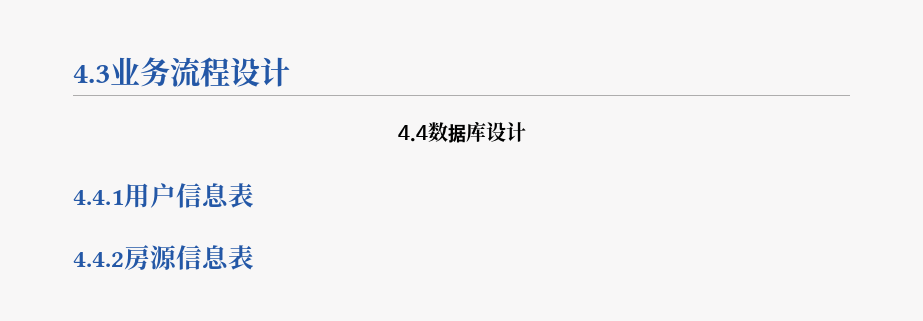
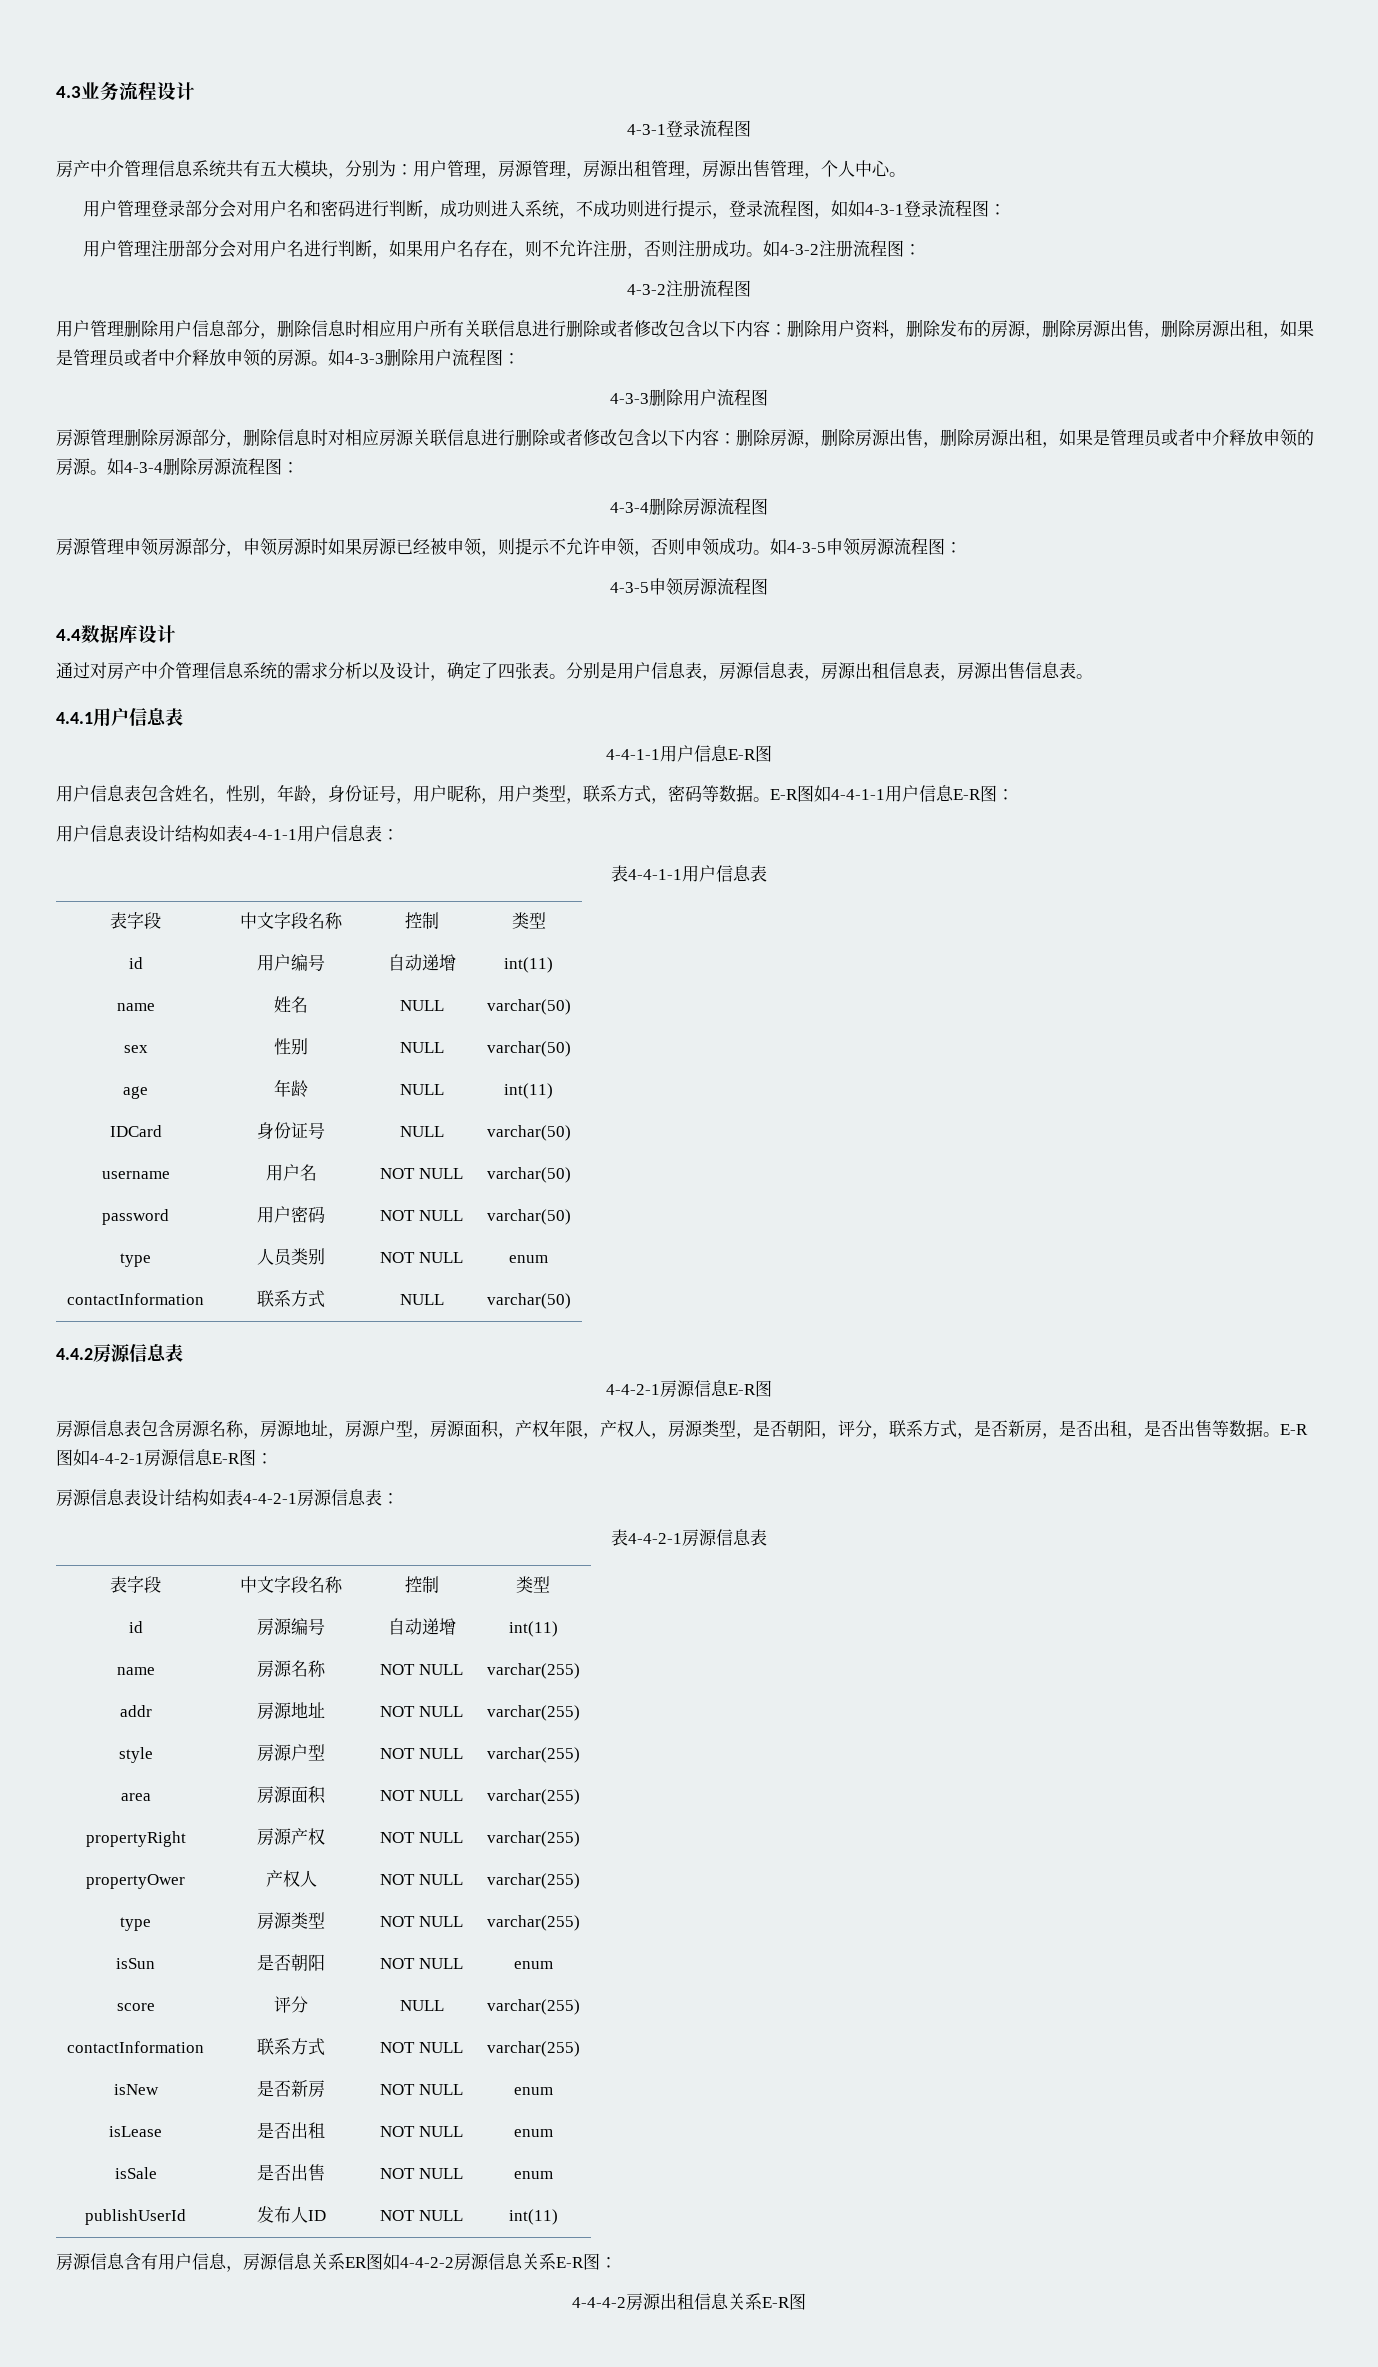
  4.3业务流程设计
+ 4-3-1登录流程图
+ 房产中介管理信息系统共有五大模块，分别为：用户管理，房源管理，房源出租管理，房源出售管理，个人中心。
+ 用户管理登录部分会对用户名和密码进行判断，成功则进入系统，不成功则进行提示，登录流程图，如如4-3-1登录流程图：
+ 用户管理注册部分会对用户名进行判断，如果用户名存在，则不允许注册，否则注册成功。如4-3-2注册流程图：
+ 4-3-2注册流程图
+ 用户管理删除用户信息部分，删除信息时相应用户所有关联信息进行删除或者修改包含以下内容：删除用户资料，删除发布的房源，删除房源出售，删除房源出租，如果是管理员或者中介释放申领的房源。如4-3-3删除用户流程图：
+ 4-3-3删除用户流程图
+ 房源管理删除房源部分，删除信息时对相应房源关联信息进行删除或者修改包含以下内容：删除房源，删除房源出售，删除房源出租，如果是管理员或者中介释放申领的房源。如4-3-4删除房源流程图：
+ 4-3-4删除房源流程图
+ 房源管理申领房源部分，申领房源时如果房源已经被申领，则提示不允许申领，否则申领成功。如4-3-5申领房源流程图：
+ 4-3-5申领房源流程图
  4.4数据库设计
+ 通过对房产中介管理信息系统的需求分析以及设计，确定了四张表。分别是用户信息表，房源信息表，房源出租信息表，房源出售信息表。
  4.4.1用户信息表
+ 4-4-1-1用户信息E-R图
+ 用户信息表包含姓名，性别，年龄，身份证号，用户昵称，用户类型，联系方式，密码等数据。E-R图如4-4-1-1用户信息E-R图：
+ 用户信息表设计结构如表4-4-1-1用户信息表：
+ 表4-4-1-1用户信息表
+ 表字段 | 中文字段名称 | 控制 | 类型
+ id | 用户编号 | 自动递增 | int(11)
+ name | 姓名 | NULL | varchar(50)
+ sex | 性别 | NULL | varchar(50)
+ age | 年龄 | NULL | int(11)
+ IDCard | 身份证号 | NULL | varchar(50)
+ username | 用户名 | NOT NULL | varchar(50)
+ password | 用户密码 | NOT NULL | varchar(50)
+ type | 人员类别 | NOT NULL | enum
+ contactInformation | 联系方式 | NULL | varchar(50)
  4.4.2房源信息表
+ 4-4-2-1房源信息E-R图
+ 房源信息表包含房源名称，房源地址，房源户型，房源面积，产权年限，产权人，房源类型，是否朝阳，评分，联系方式，是否新房，是否出租，是否出售等数据。E-R图如4-4-2-1房源信息E-R图：
+ 房源信息表设计结构如表4-4-2-1房源信息表：
+ 表4-4-2-1房源信息表
+ 表字段 | 中文字段名称 | 控制 | 类型
+ id | 房源编号 | 自动递增 | int(11)
+ name | 房源名称 | NOT NULL | varchar(255)
+ addr | 房源地址 | NOT NULL | varchar(255)
+ style | 房源户型 | NOT NULL | varchar(255)
+ area | 房源面积 | NOT NULL | varchar(255)
+ propertyRight | 房源产权 | NOT NULL | varchar(255)
+ propertyOwer | 产权人 | NOT NULL | varchar(255)
+ type | 房源类型 | NOT NULL | varchar(255)
+ isSun | 是否朝阳 | NOT NULL | enum
+ score | 评分 | NULL | varchar(255)
+ contactInformation | 联系方式 | NOT NULL | varchar(255)
+ isNew | 是否新房 | NOT NULL | enum
+ isLease | 是否出租 | NOT NULL | enum
+ isSale | 是否出售 | NOT NULL | enum
+ publishUserId | 发布人ID | NOT NULL | int(11)
+ 房源信息含有用户信息，房源信息关系ER图如4-4-2-2房源信息关系E-R图：
+ 4-4-4-2房源出租信息关系E-R图

